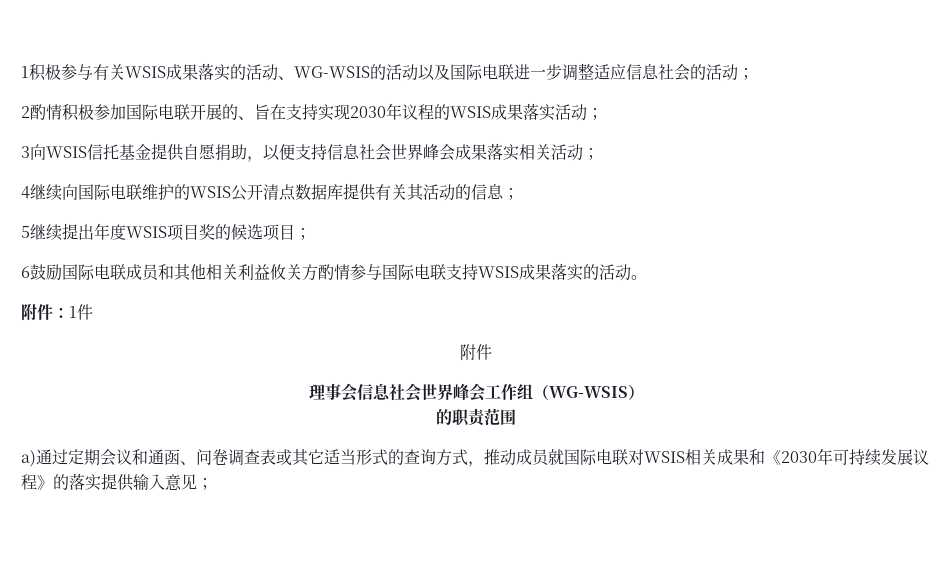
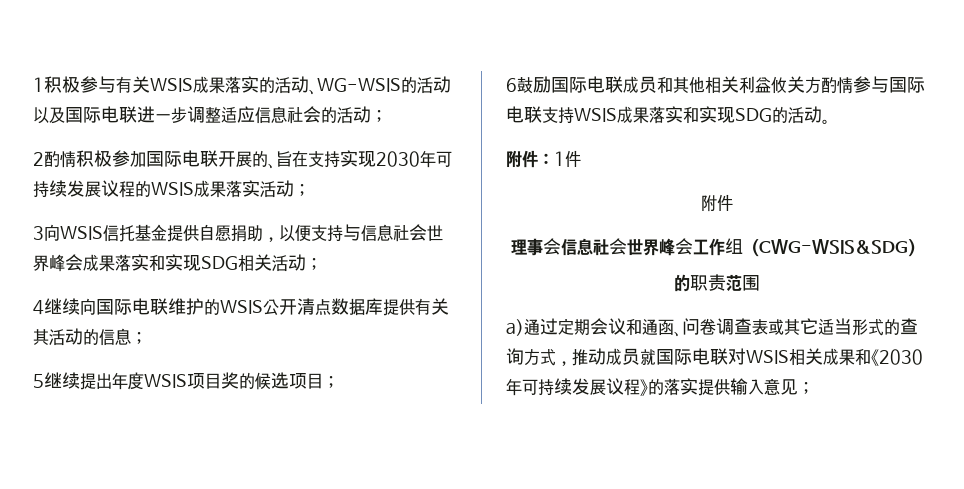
- 2酌情积极参加国际电联开展的、旨在支持实现2030年议程的WSIS成果落实活动；
+ 2酌情积极参加国际电联开展的、旨在支持实现2030年可持续发展议程的WSIS成果落实活动；
- 3向WSIS信托基金提供自愿捐助，以便支持信息社会世界峰会成果落实相关活动；
+ 3向WSIS信托基金提供自愿捐助，以便支持与信息社会世界峰会成果落实和实现SDG相关活动；
- 6鼓励国际电联成员和其他相关利益攸关方酌情参与国际电联支持WSIS成果落实的活动。
+ 6鼓励国际电联成员和其他相关利益攸关方酌情参与国际电联支持WSIS成果落实和实现SDG的活动。
- 理事会信息社会世界峰会工作组（WG-WSIS）
+ 理事会信息社会世界峰会工作组（CWG-WSIS&SDG）

